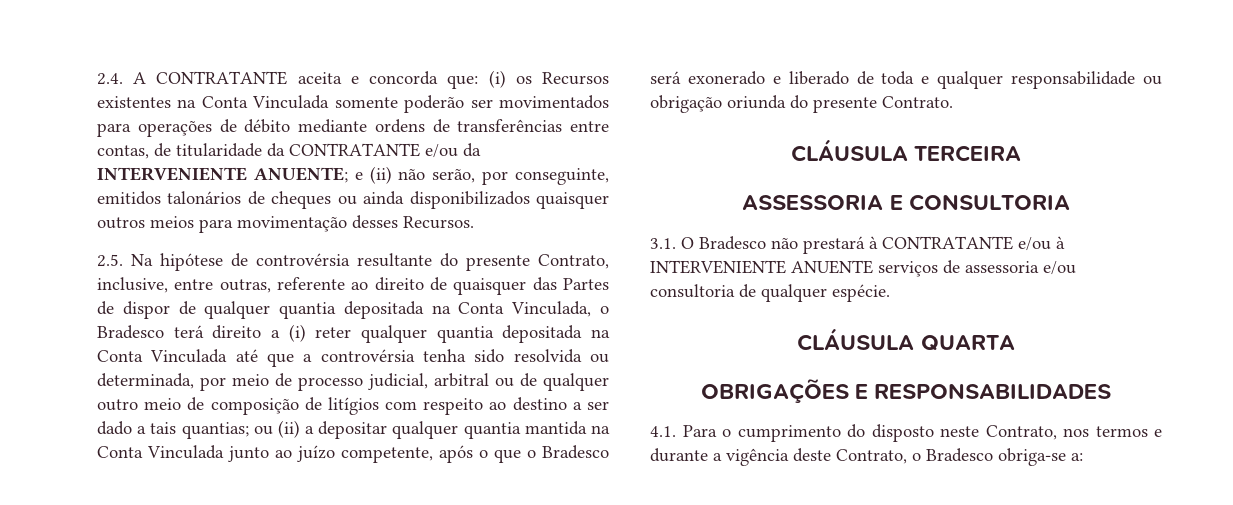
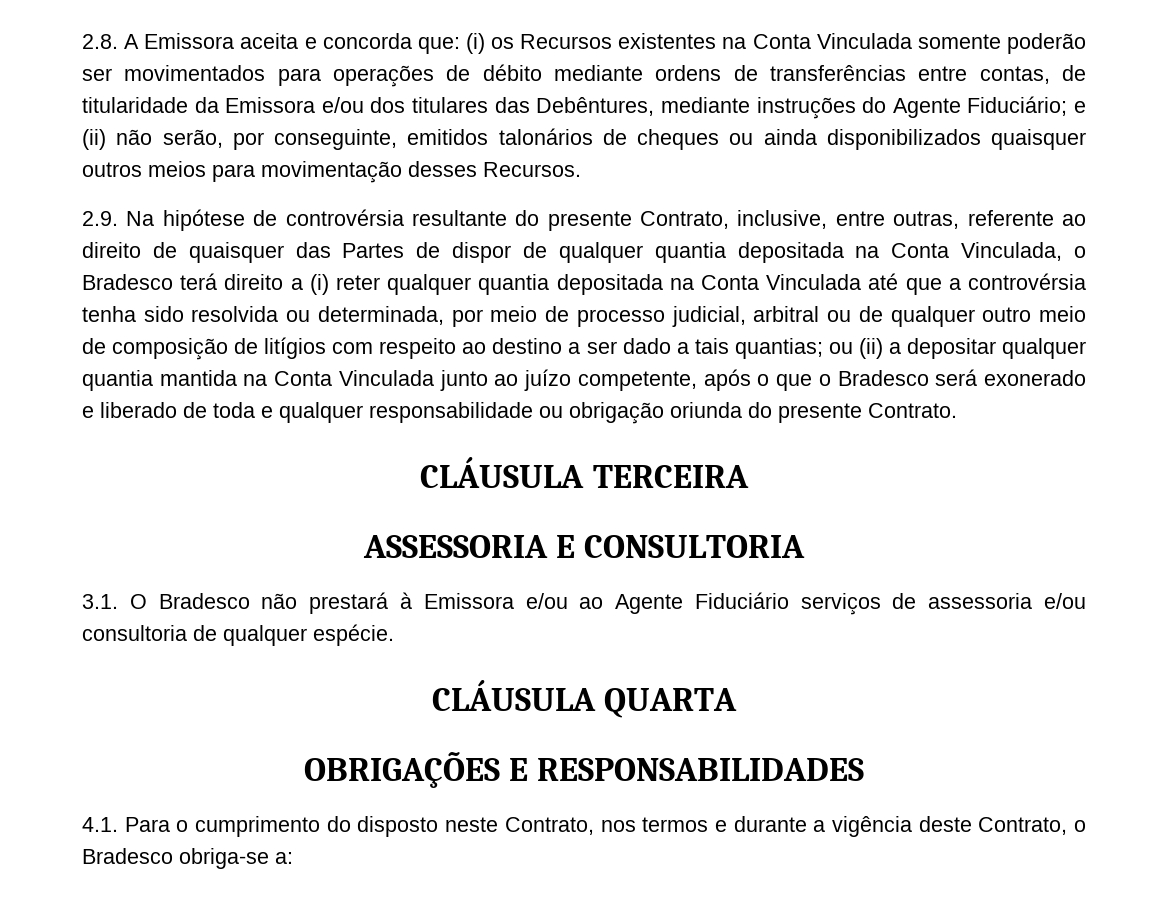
- 2.4. A CONTRATANTE aceita e concorda que: (i) os Recursos existentes na Conta Vinculada somente poderão ser movimentados para operações de débito mediante ordens de transferências entre contas, de titularidade da CONTRATANTE e/ou da INTERVENIENTE ANUENTE; e (ii) não serão, por conseguinte, emitidos talonários de cheques ou ainda disponibilizados quaisquer outros meios para movimentação desses Recursos.
+ 2.8. A Emissora aceita e concorda que: (i) os Recursos existentes na Conta Vinculada somente poderão ser movimentados para operações de débito mediante ordens de transferências entre contas, de titularidade da Emissora e/ou dos titulares das Debêntures, mediante instruções do Agente Fiduciário; e (ii) não serão, por conseguinte, emitidos talonários de cheques ou ainda disponibilizados quaisquer outros meios para movimentação desses Recursos.
- 2.5. Na hipótese de controvérsia resultante do presente Contrato, inclusive, entre outras, referente ao direito de quaisquer das Partes de dispor de qualquer quantia depositada na Conta Vinculada, o Bradesco terá direito a (i) reter qualquer quantia depositada na Conta Vinculada até que a controvérsia tenha sido resolvida ou determinada, por meio de processo judicial, arbitral ou de qualquer outro meio de composição de litígios com respeito ao destino a ser dado a tais quantias;
+ 2.9. Na hipótese de controvérsia resultante do presente Contrato, inclusive, entre outras, referente ao direito de quaisquer das Partes de dispor de qualquer quantia depositada na Conta Vinculada, o Bradesco terá direito a (i) reter qualquer quantia depositada na Conta Vinculada até que a controvérsia tenha sido resolvida ou determinada, por meio de processo judicial, arbitral ou de qualquer outro meio de composição de litígios com respeito ao destino a ser dado a tais quantias;
- 3.1. O Bradesco não prestará à CONTRATANTE e/ou à INTERVENIENTE ANUENTE serviços de assessoria e/ou consultoria de qualquer espécie.
+ 3.1. O Bradesco não prestará à Emissora e/ou ao Agente Fiduciário serviços de assessoria e/ou consultoria de qualquer espécie.

